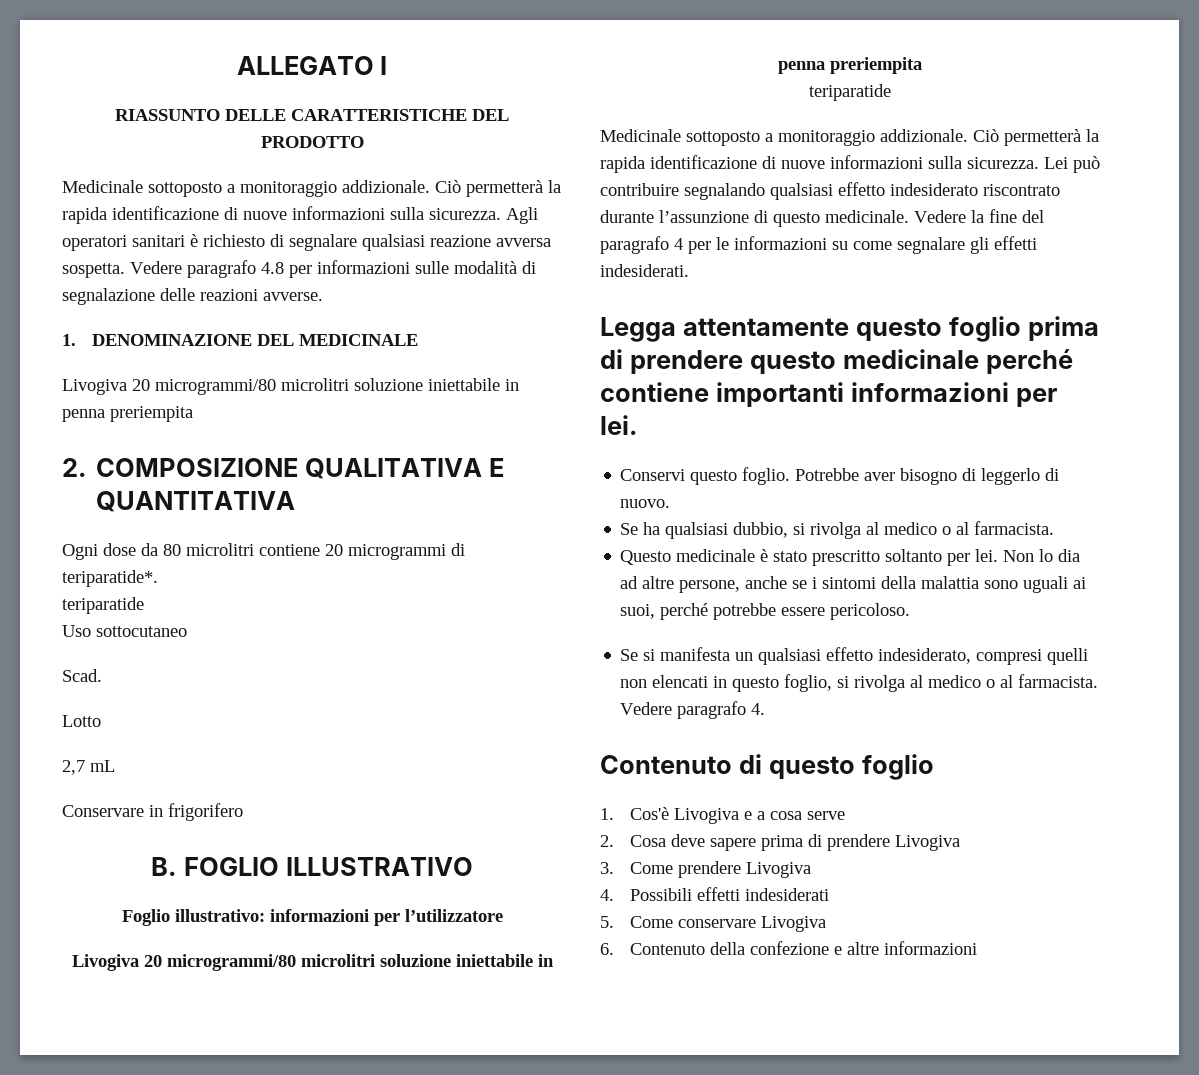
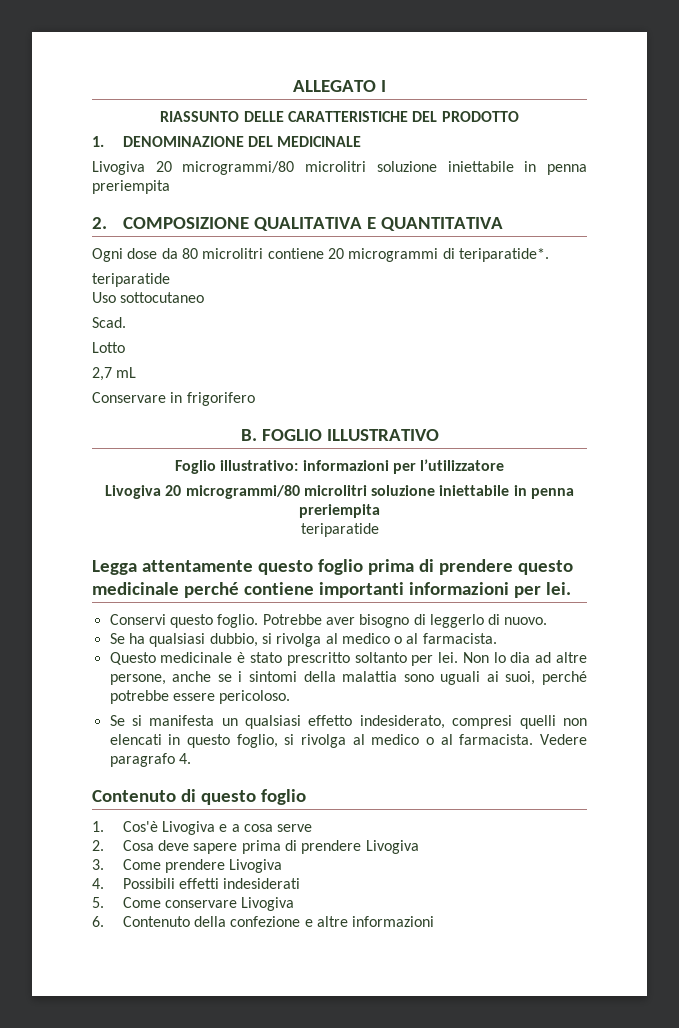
- Medicinale sottoposto a monitoraggio addizionale. Ciò permetterà la rapida identificazione di nuove informazioni sulla sicurezza. Agli operatori sanitari è richiesto di segnalare qualsiasi reazione avversa sospetta. Vedere paragrafo 4.8 per informazioni sulle modalità di segnalazione delle reazioni avverse.
- Medicinale sottoposto a monitoraggio addizionale. Ciò permetterà la rapida identificazione di nuove informazioni sulla sicurezza. Lei può contribuire segnalando qualsiasi effetto indesiderato riscontrato durante l’assunzione di questo medicinale. Vedere la fine del paragrafo 4 per le informazioni su come segnalare gli effetti indesiderati.

